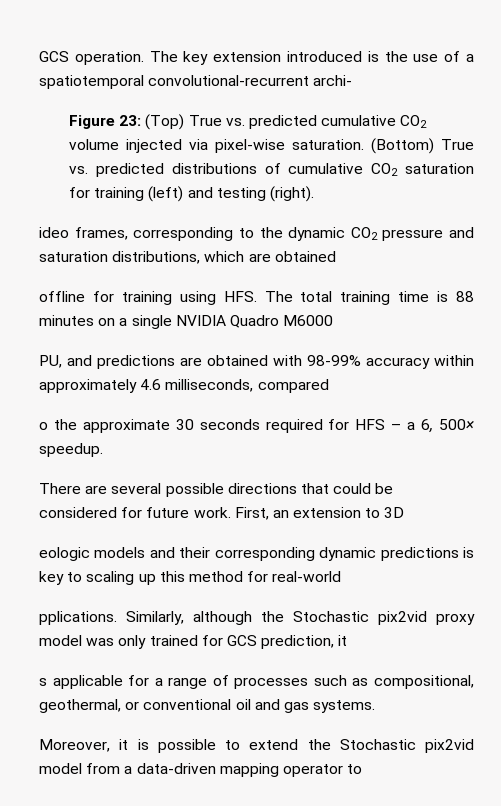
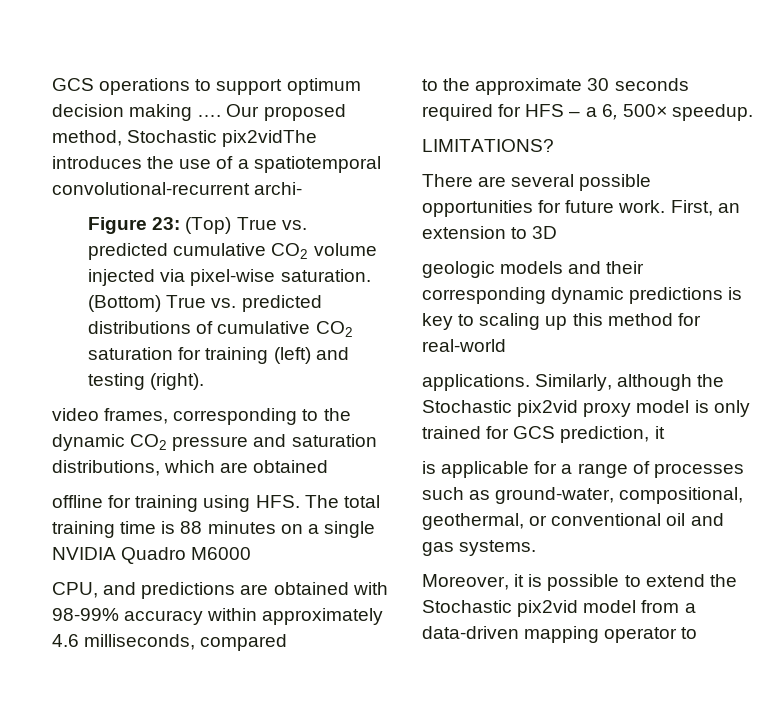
- GCS operation. The key extension introduced is the use of a spatiotemporal convolutional-recurrent archi-
+ GCS operations to support optimum decision making …. Our proposed method, Stochastic pix2vidThe introduces the use of a spatiotemporal convolutional-recurrent archi-
- ideo frames, corresponding to the dynamic CO2 pressure and saturation distributions, which are obtained
+ video frames, corresponding to the dynamic CO2 pressure and saturation distributions, which are obtained
- PU, and predictions are obtained with 98-99% accuracy within approximately 4.6 milliseconds, compared
+ CPU, and predictions are obtained with 98-99% accuracy within approximately 4.6 milliseconds, compared
- o the approximate 30 seconds required for HFS – a 6, 500× speedup.
+ to the approximate 30 seconds required for HFS – a 6, 500× speedup.
+ LIMITATIONS?
- There are several possible directions that could be considered for future work.
+ There are several possible opportunities for future work.
- eologic models and their corresponding dynamic predictions is key to scaling up this method for real-world
+ geologic models and their corresponding dynamic predictions is key to scaling up this method for real-world
- pplications.
+ applications.
- Similarly, although the Stochastic pix2vid proxy model was only trained for GCS prediction, it
+ Similarly, although the Stochastic pix2vid proxy model is only trained for GCS prediction, it
- s applicable for a range of processes such as compositional, geothermal, or conventional oil and gas systems.
+ is applicable for a range of processes such as ground-water, compositional, geothermal, or conventional oil and gas systems.

